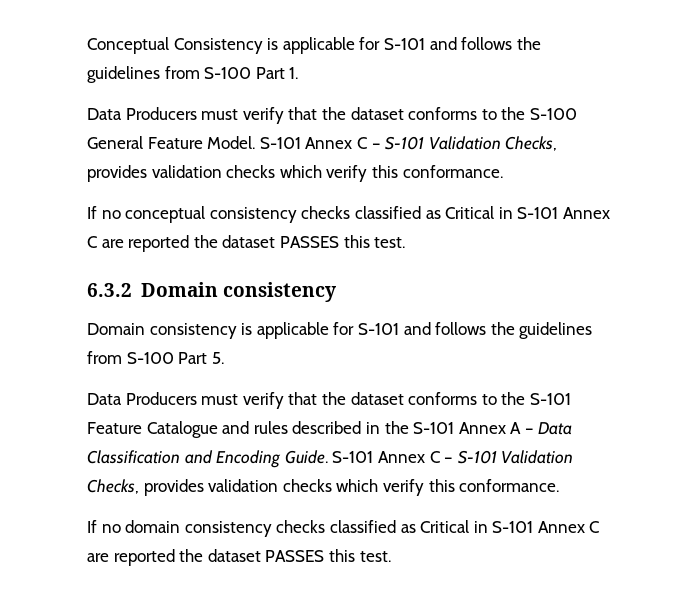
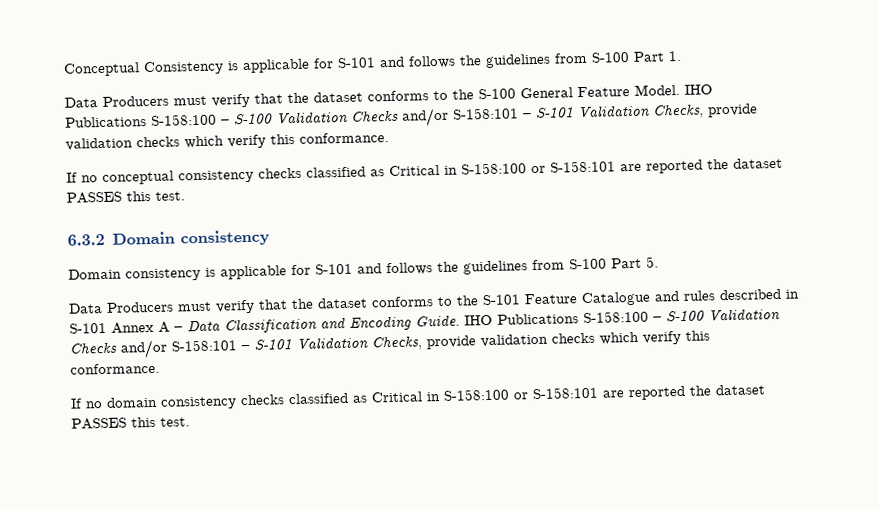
- Data Producers must verify that the dataset conforms to the S-100 General Feature Model. S-101 Annex C – S-101 Validation Checks, provides validation checks which verify this conformance.
+ Data Producers must verify that the dataset conforms to the S-100 General Feature Model. IHO Publications S-158:100 – S-100 Validation Checks and/or S-158:101 – S-101 Validation Checks, provide validation checks which verify this conformance.
- If no conceptual consistency checks classified as Critical in S-101 Annex C are reported the dataset PASSES this test.
+ If no conceptual consistency checks classified as Critical in S-158:100 or S-158:101 are reported the dataset PASSES this test.
- Data Producers must verify that the dataset conforms to the S-101 Feature Catalogue and rules described in the S-101 Annex A – Data Classification and Encoding Guide. S-101 Annex C – S-101 Validation Checks, provides validation checks which verify this conformance.
+ Data Producers must verify that the dataset conforms to the S-101 Feature Catalogue and rules described in S-101 Annex A – Data Classification and Encoding Guide. IHO Publications S-158:100 – S-100 Validation Checks and/or S-158:101 – S-101 Validation Checks, provide validation checks which verify this conformance.
- If no domain consistency checks classified as Critical in S-101 Annex C are reported the dataset PASSES this test.
+ If no domain consistency checks classified as Critical in S-158:100 or S-158:101 are reported the dataset PASSES this test.

